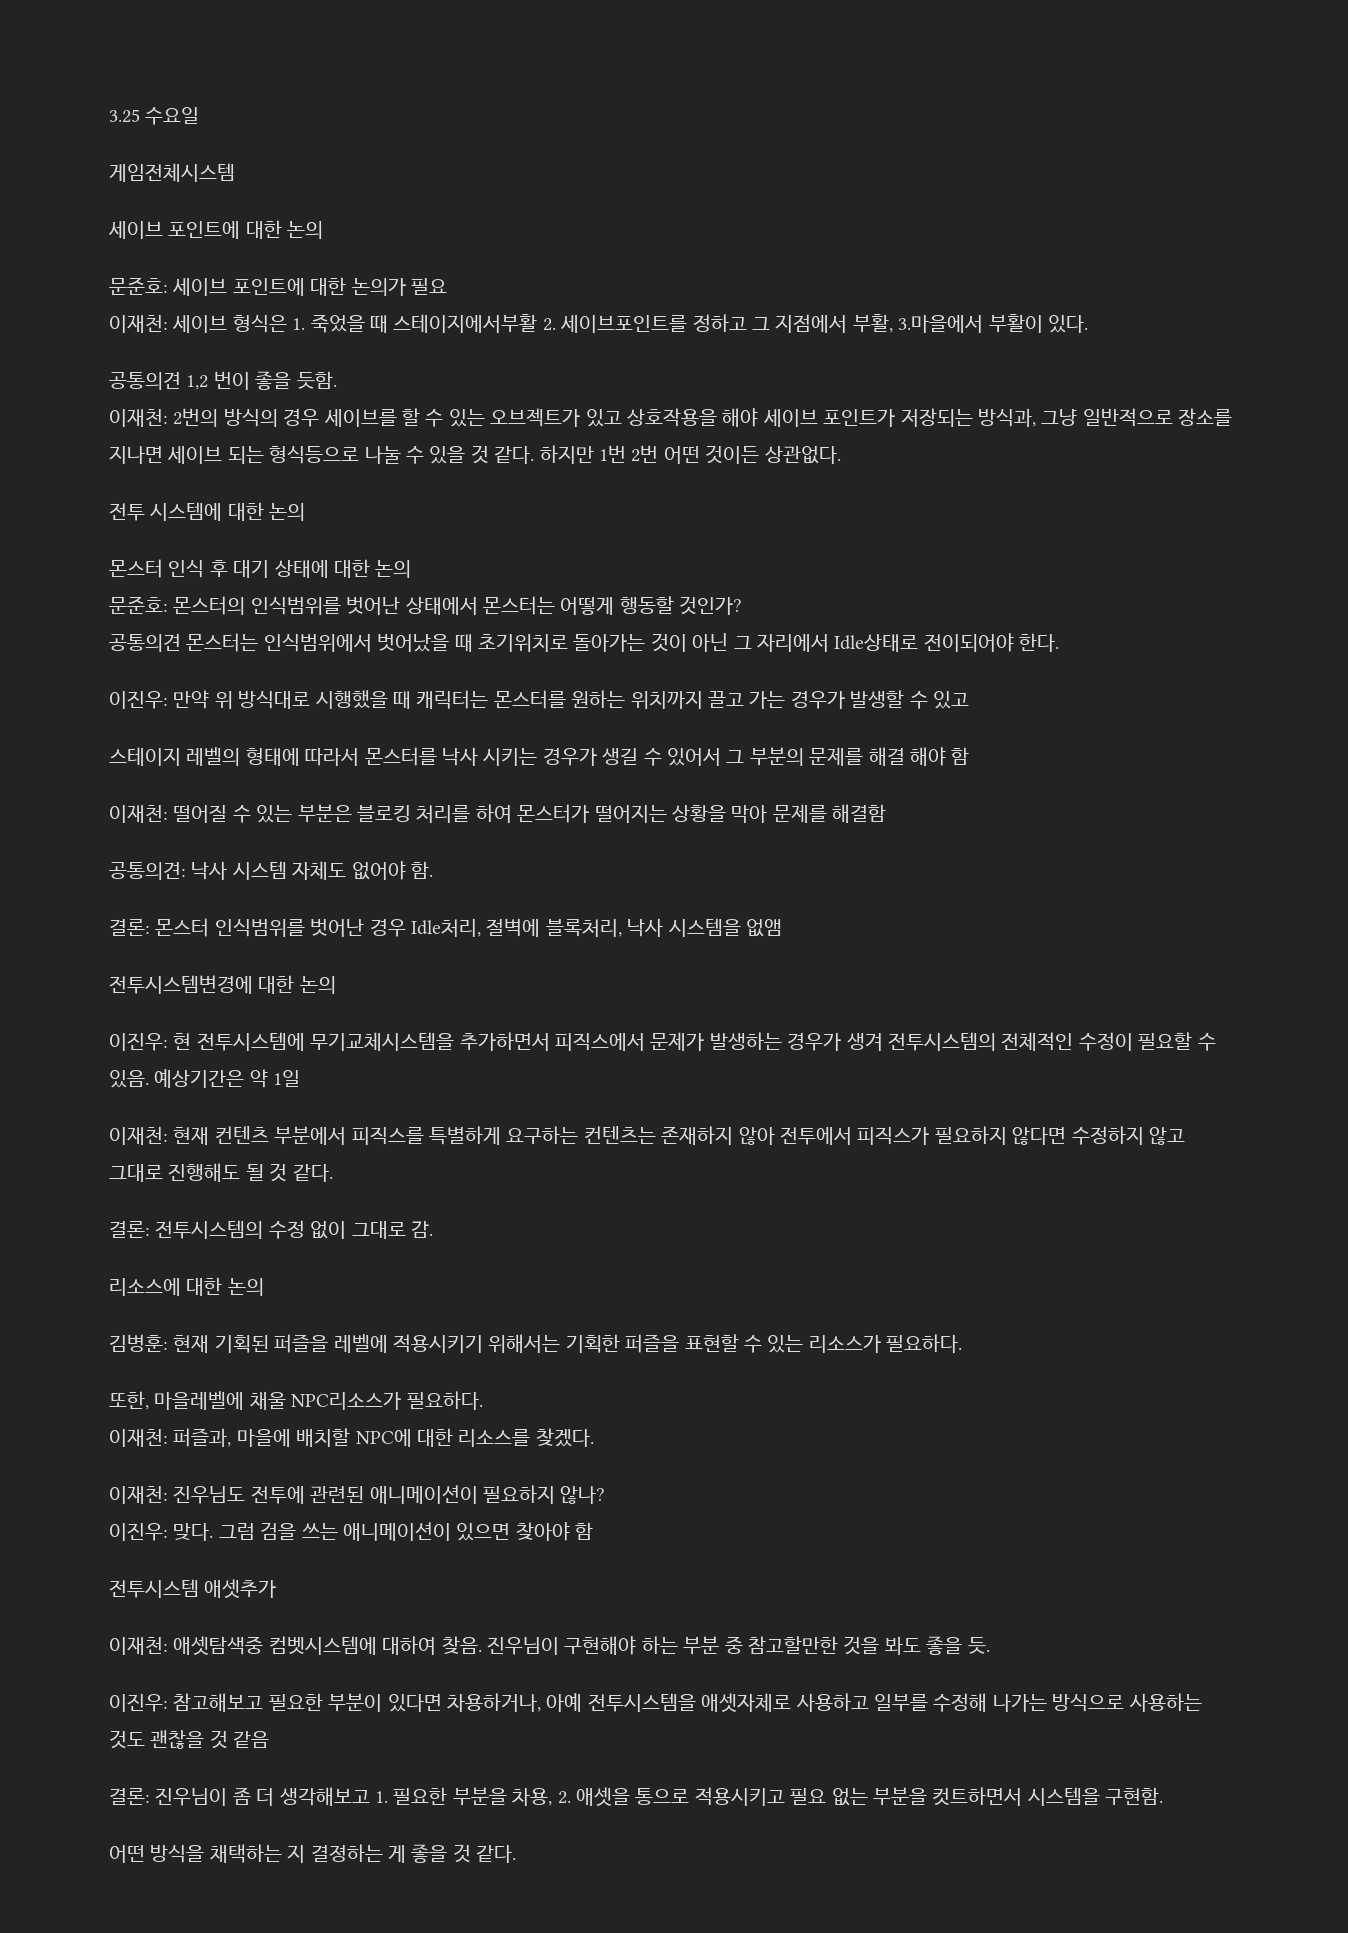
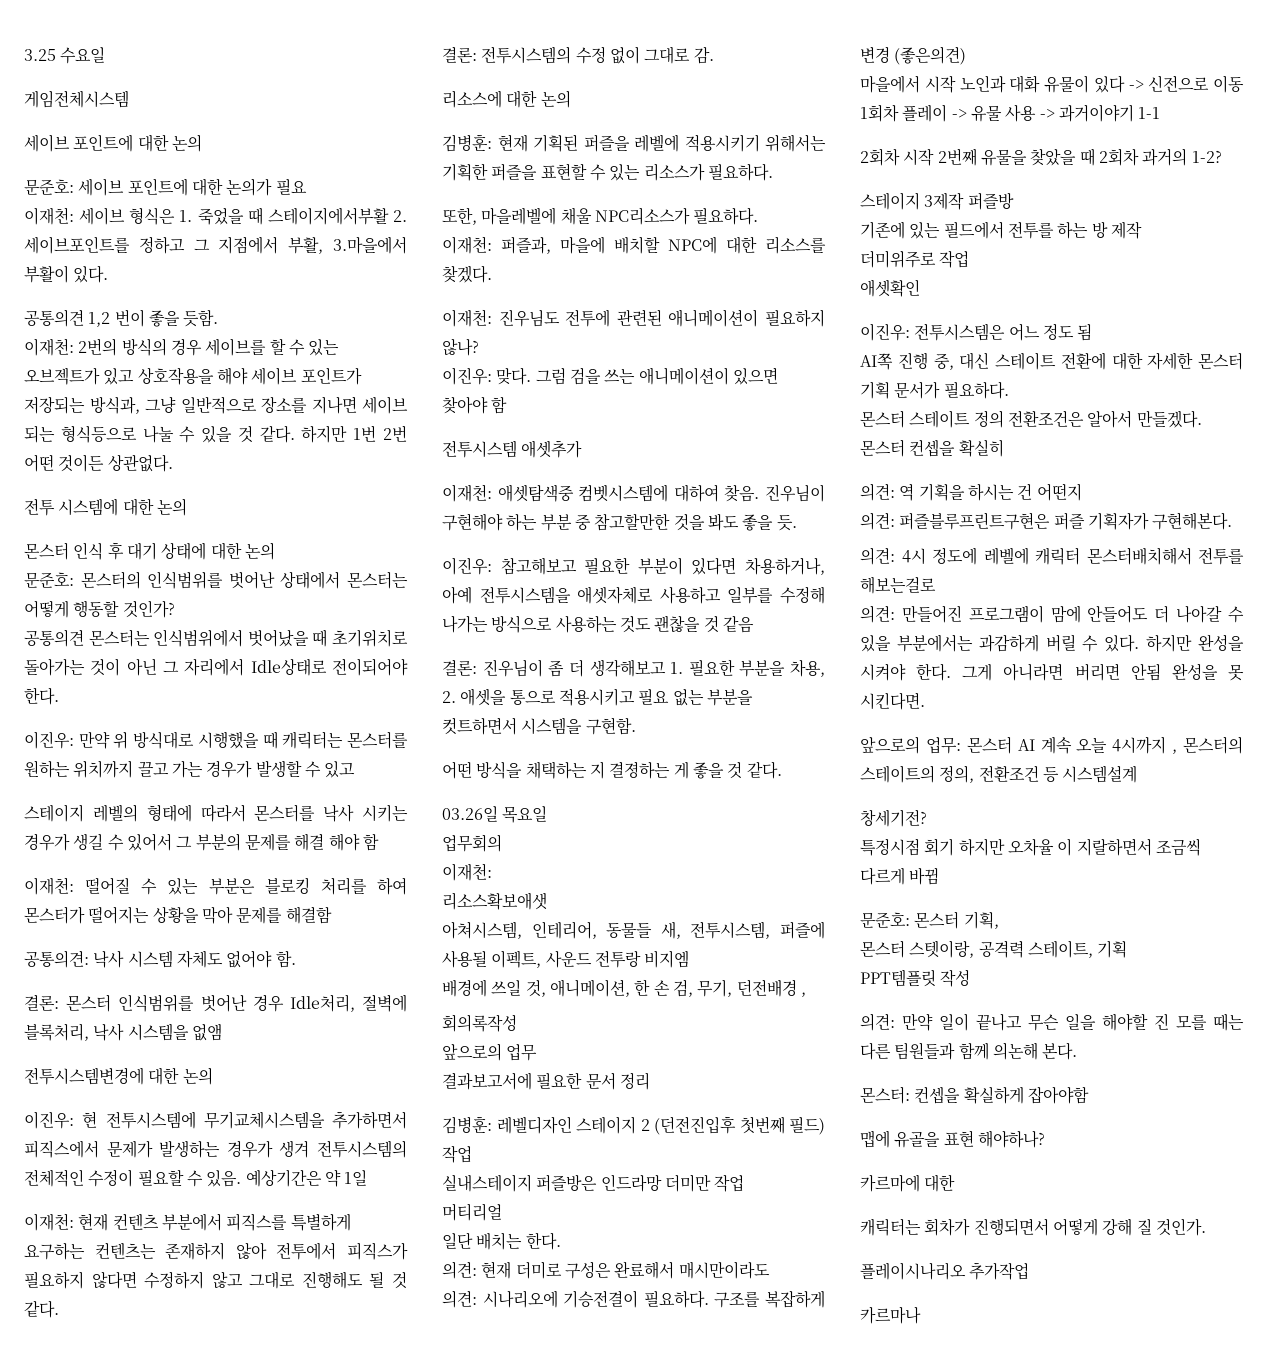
+ 03.26일 목요일
+ 업무회의
+ 이재천:
+ 리소스확보애샛
+ 아쳐시스템, 인테리어, 동물들 새, 전투시스템, 퍼즐에 사용될 이펙트, 사운드 전투랑 비지엠
+ 배경에 쓰일 것, 애니메이션, 한 손 검, 무기, 던전배경 ,
+ 회의록작성
+ 앞으로의 업무
+ 결과보고서에 필요한 문서 정리
+ 김병훈: 레벨디자인 스테이지 2 (던전진입후 첫번째 필드) 작업
+ 실내스테이지 퍼즐방은 인드라망 더미만 작업
+ 머티리얼
+ 일단 배치는 한다.
+ 의견: 현재 더미로 구성은 완료해서 매시만이라도
+ 의견: 시나리오에 기승전결이 필요하다. 구조를 복잡하게 변경 (좋은의견)
+ 마을에서 시작 노인과 대화 유물이 있다 -> 신전으로 이동 1회차 플레이 -> 유물 사용 -> 과거이야기 1-1
+ 2회차 시작 2번째 유물을 찾았을 때 2회차 과거의 1-2?
+ 스테이지 3제작 퍼즐방
+ 기존에 있는 필드에서 전투를 하는 방 제작
+ 더미위주로 작업
+ 애셋확인
+ 이진우: 전투시스템은 어느 정도 됨
+ AI쪽 진행 중, 대신 스테이트 전환에 대한 자세한 몬스터 기획 문서가 필요하다.
+ 몬스터 스테이트 정의 전환조건은 알아서 만들겠다. 몬스터 컨셉을 확실히
+ 의견: 역 기획을 하시는 건 어떤지
+ 의견: 퍼즐블루프린트구현은 퍼즐 기획자가 구현해본다.
+ 의견: 4시 정도에 레벨에 캐릭터 몬스터배치해서 전투를 해보는걸로
+ 의견: 만들어진 프로그램이 맘에 안들어도 더 나아갈 수 있을 부분에서는 과감하게 버릴 수 있다. 하지만 완성을 시켜야 한다. 그게 아니라면 버리면 안됨 완성을 못 시킨다면.
+ 앞으로의 업무: 몬스터 AI 계속 오늘 4시까지 , 몬스터의 스테이트의 정의, 전환조건 등 시스템설계
+ 창세기전?
+ 특정시점 회기 하지만 오차율 이 지랄하면서 조금씩 다르게 바뀜
+ 문준호: 몬스터 기획,
+ 몬스터 스텟이랑, 공격력 스테이트, 기획
+ PPT템플릿 작성
+ 의견: 만약 일이 끝나고 무슨 일을 해야할 진 모를 때는 다른 팀원들과 함께 의논해 본다.
+ 몬스터: 컨셉을 확실하게 잡아야함
+ 맵에 유골을 표현 해야하나?
+ 카르마에 대한
+ 캐릭터는 회차가 진행되면서 어떻게 강해 질 것인가.
+ 플레이시나리오 추가작업
+ 카르마나

